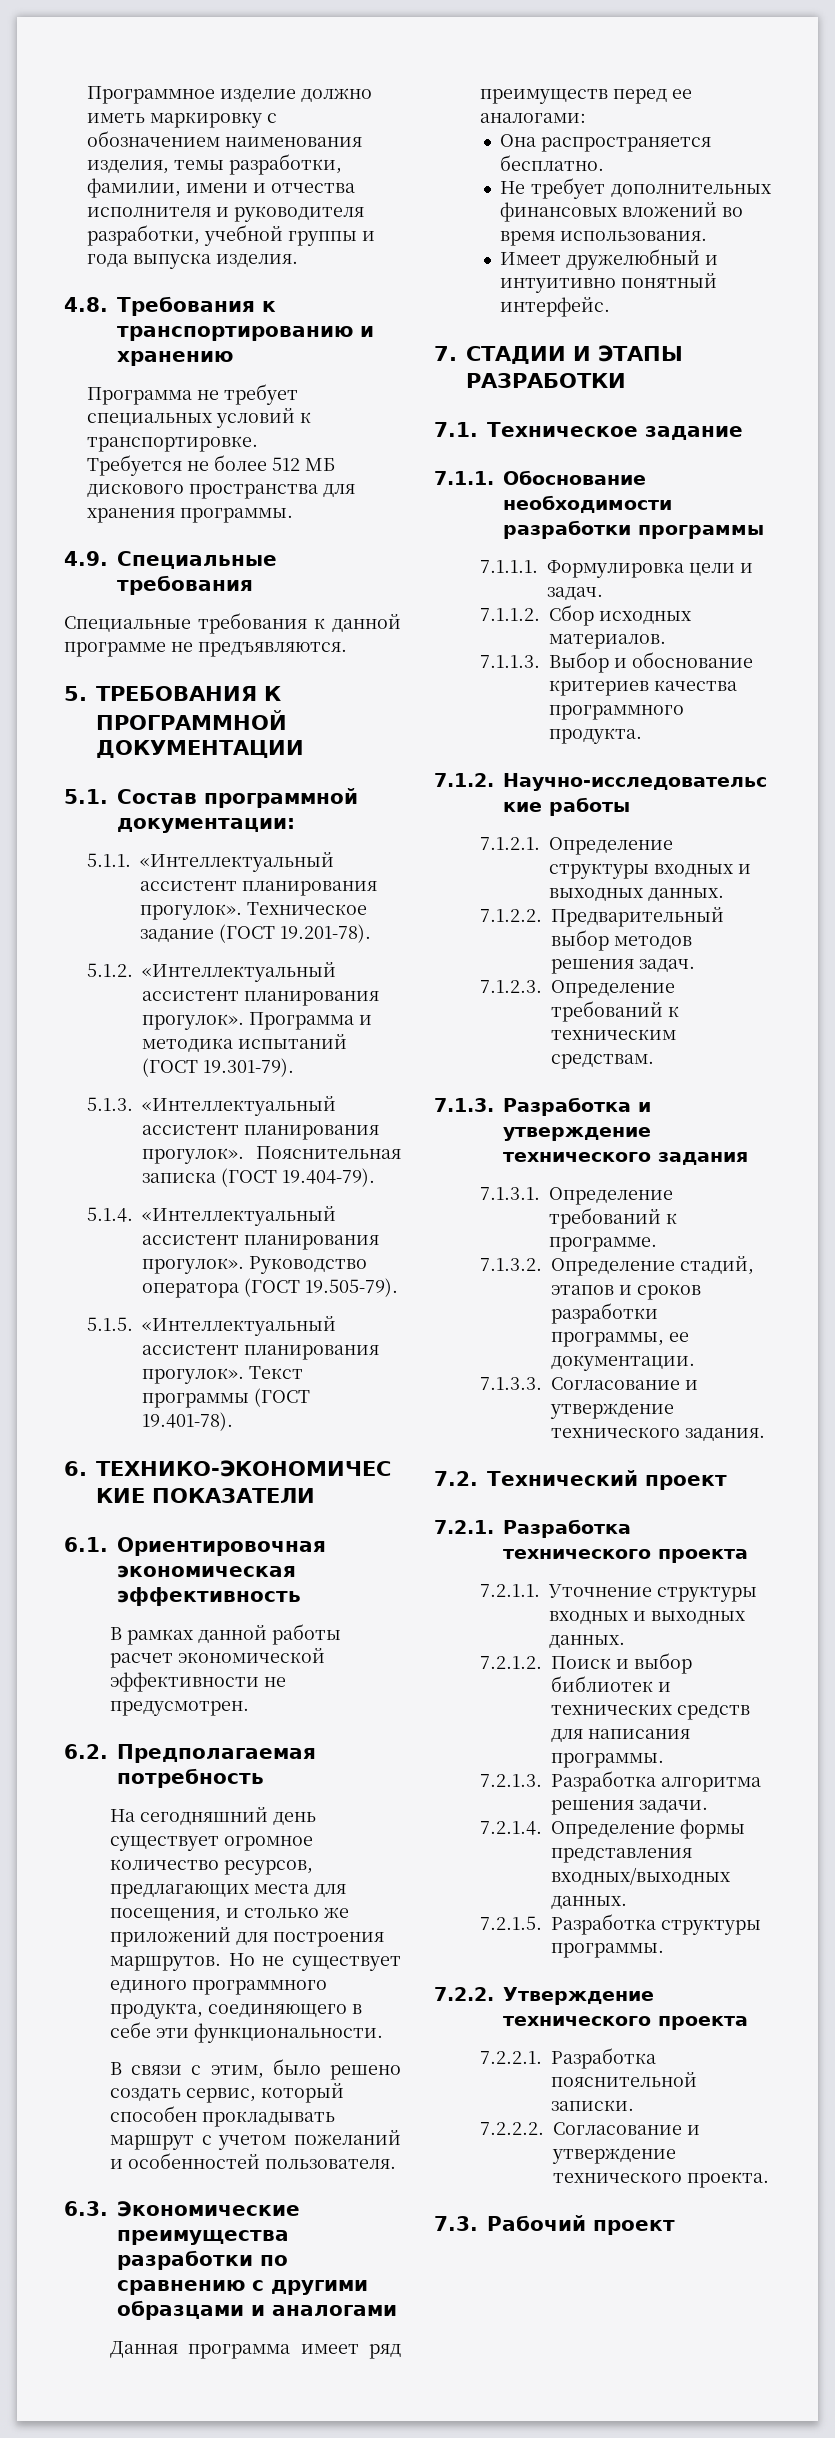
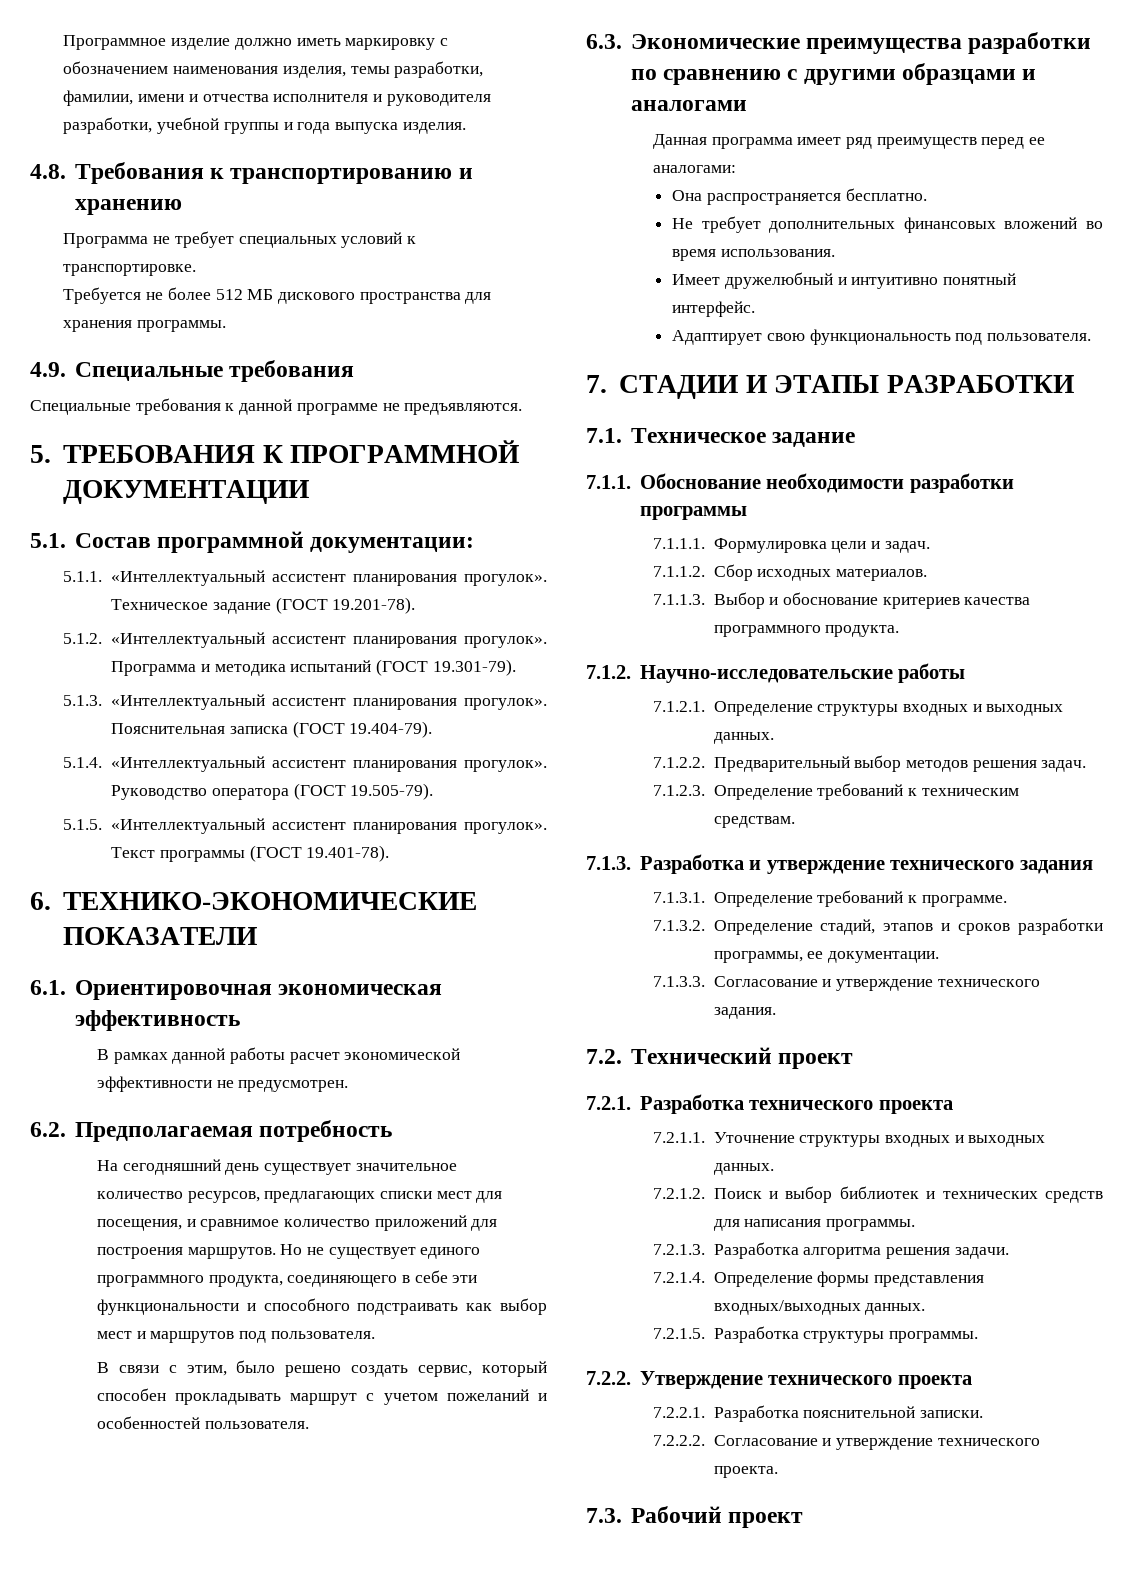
- На сегодняшний день существует огромное количество ресурсов, предлагающих места для посещения, и столько же приложений для построения маршрутов.
+ На сегодняшний день существует значительное количество ресурсов, предлагающих списки мест для посещения, и сравнимое количество приложений для построения маршрутов.
- Но не существует единого программного продукта, соединяющего в себе эти функциональности.
+ Но не существует единого программного продукта, соединяющего в себе эти функциональности и способного подстраивать как выбор мест и маршрутов под пользователя.
+ Адаптирует свою функциональность под пользователя.

